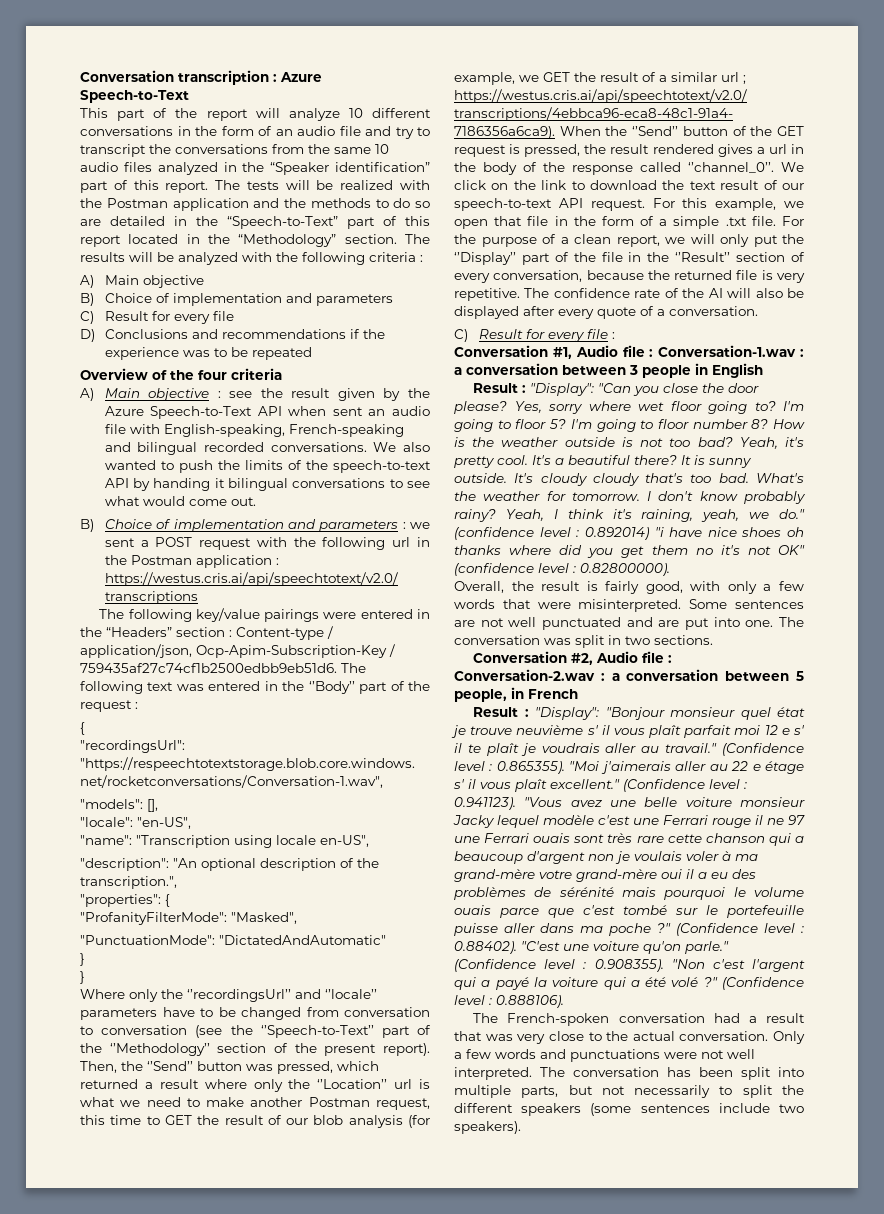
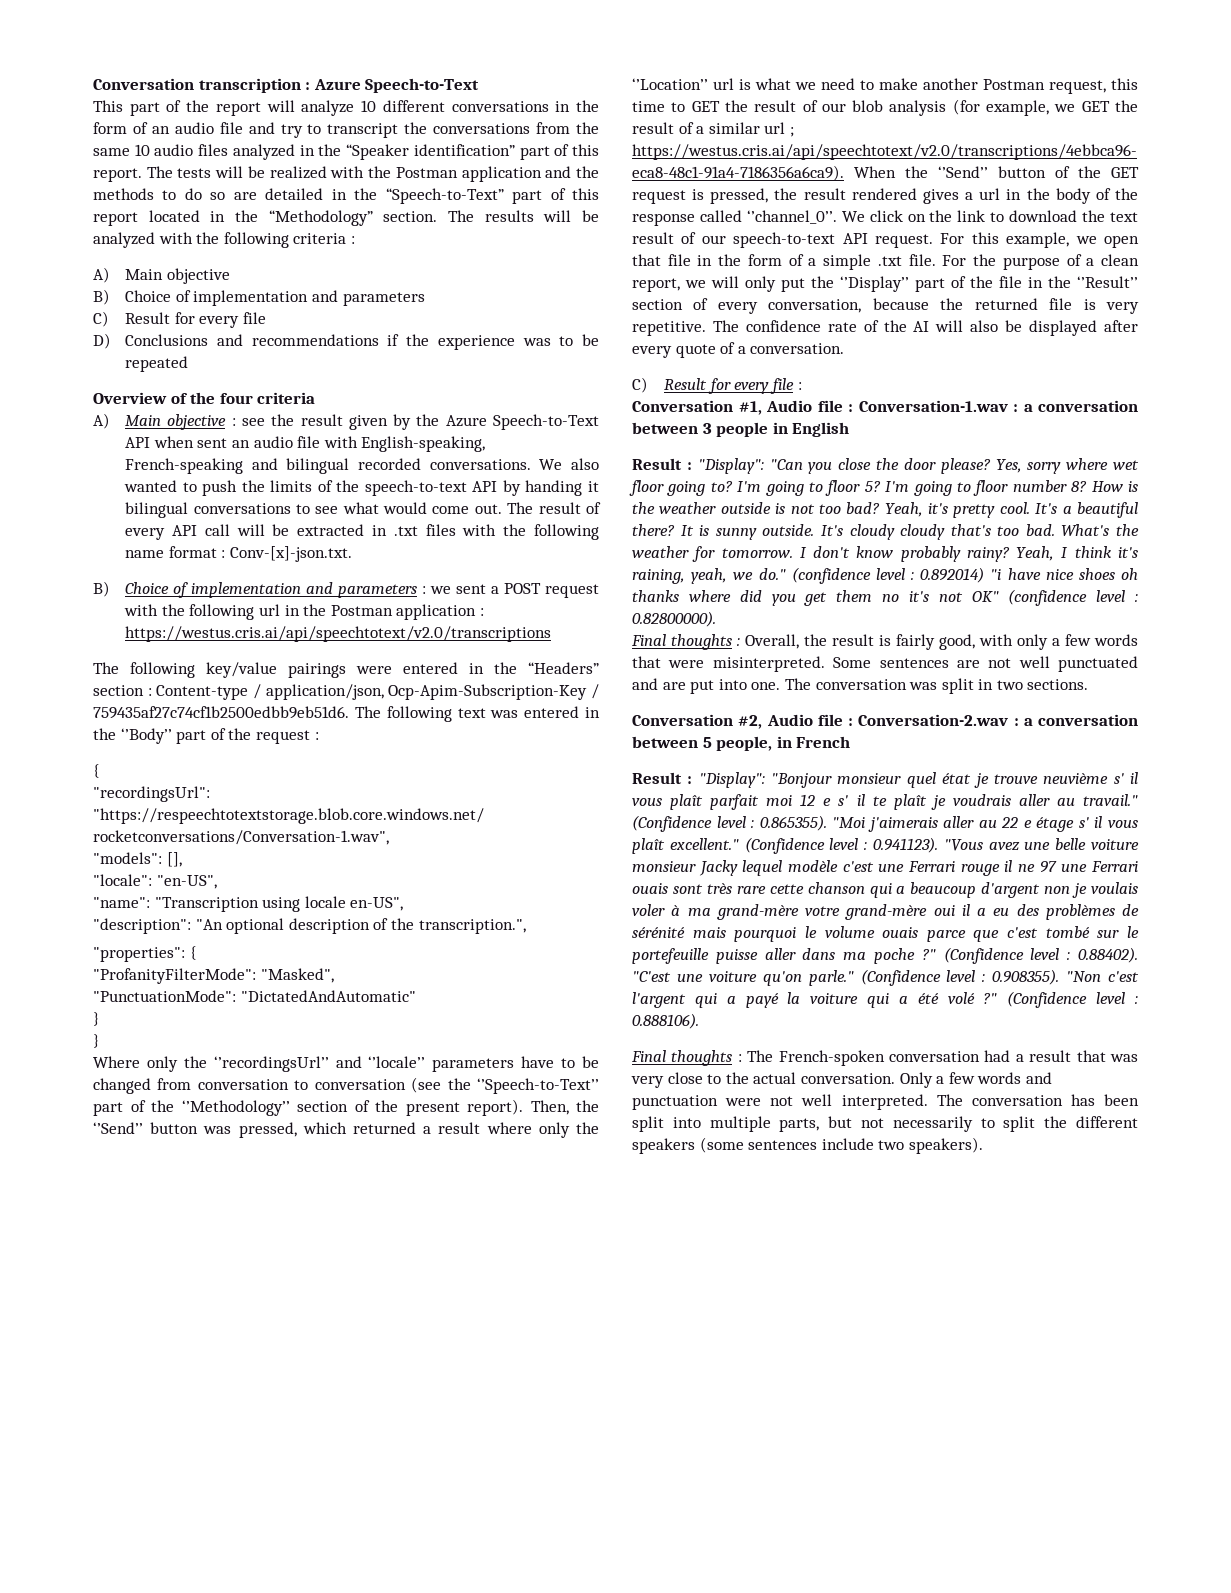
+ The result of every API call will be extracted in .txt files with the following name format : Conv-[x]-json.txt.
- Overall, the result is fairly good, with only a few words that were misinterpreted.
+ Final thoughts : Overall, the result is fairly good, with only a few words that were misinterpreted.
- The French-spoken conversation had a result that was very close to the actual conversation.
+ Final thoughts : The French-spoken conversation had a result that was very close to the actual conversation.
- Only a few words and punctuations were not well interpreted.
+ Only a few words and punctuation were not well interpreted.

